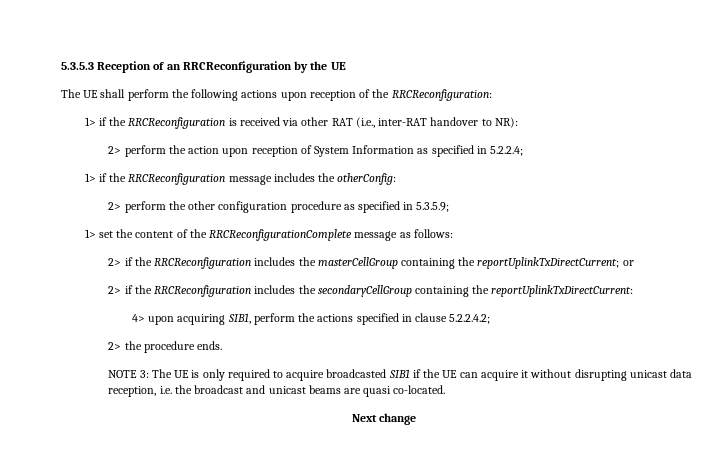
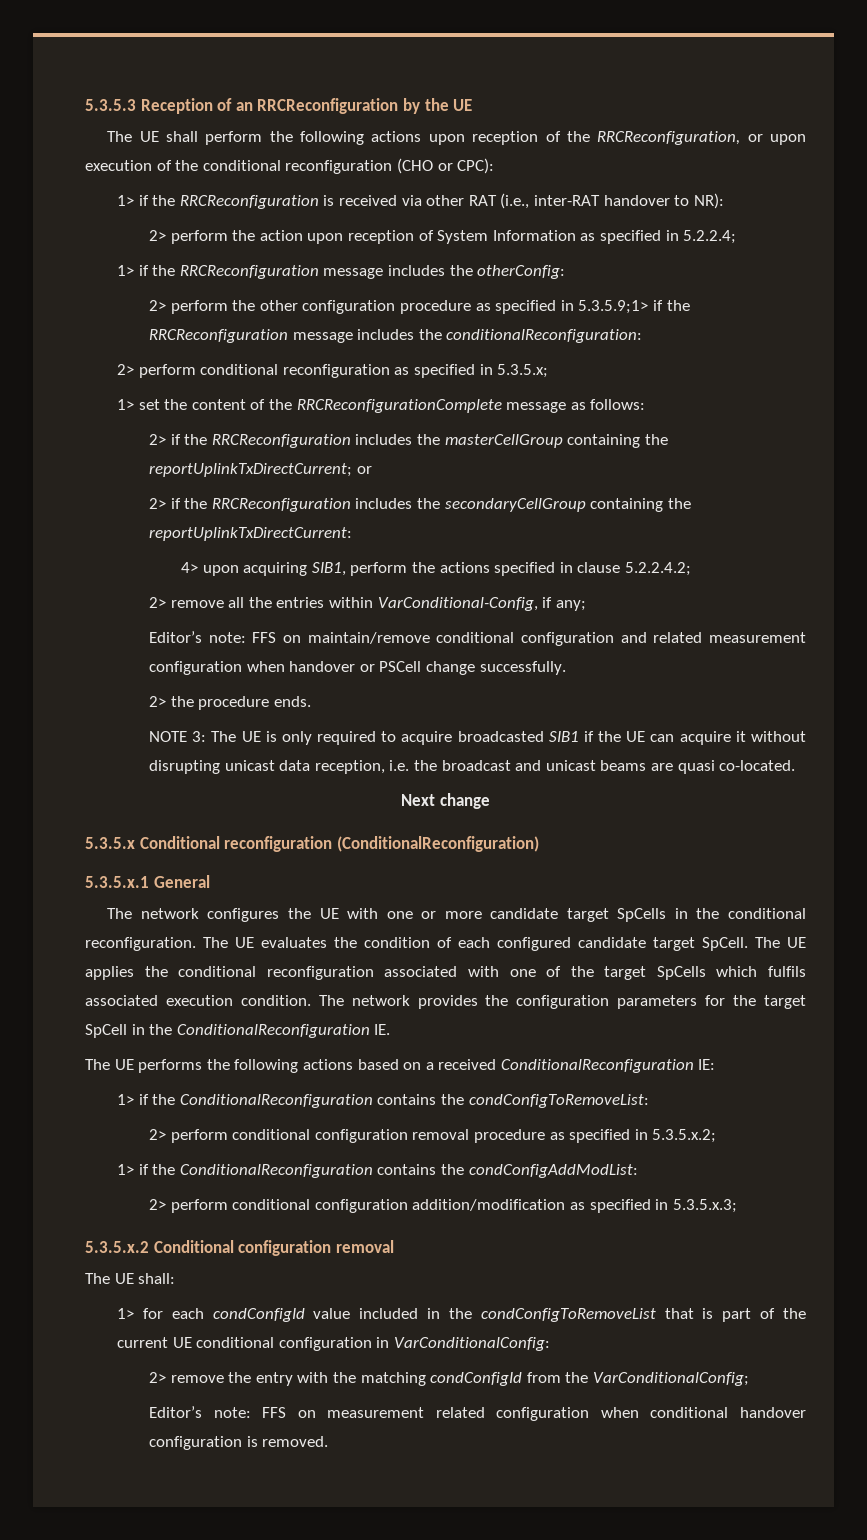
- The UE shall perform the following actions upon reception of the RRCReconfiguration:
+ The UE shall perform the following actions upon reception of the RRCReconfiguration, or upon execution of the conditional reconfiguration (CHO or CPC):
- 2> perform the other configuration procedure as specified in 5.3.5.9;
+ 2> perform the other configuration procedure as specified in 5.3.5.9;1> if the RRCReconfiguration message includes the conditionalReconfiguration:
+ 2> perform conditional reconfiguration as specified in 5.3.5.x;
+ 2> remove all the entries within VarConditional-Config, if any;
+ Editor’s note: FFS on maintain/remove conditional configuration and related measurement configuration when handover or PSCell change successfully.
+ 5.3.5.x Conditional reconfiguration (ConditionalReconfiguration)
+ 5.3.5.x.1 General
+ The network configures the UE with one or more candidate target SpCells in the conditional reconfiguration. The UE evaluates the condition of each configured candidate target SpCell. The UE applies the conditional reconfiguration associated with one of the target SpCells which fulfils associated execution condition. The network provides the configuration parameters for the target SpCell in the ConditionalReconfiguration IE.
+ The UE performs the following actions based on a received ConditionalReconfiguration IE:
+ 1> if the ConditionalReconfiguration contains the condConfigToRemoveList:
+ 2> perform conditional configuration removal procedure as specified in 5.3.5.x.2;
+ 1> if the ConditionalReconfiguration contains the condConfigAddModList:
+ 2> perform conditional configuration addition/modification as specified in 5.3.5.x.3;
+ 5.3.5.x.2 Conditional configuration removal
+ The UE shall:
+ 1> for each condConfigId value included in the condConfigToRemoveList that is part of the current UE conditional configuration in VarConditionalConfig:
+ 2> remove the entry with the matching condConfigId from the VarConditionalConfig;
+ Editor’s note: FFS on measurement related configuration when conditional handover configuration is removed.

